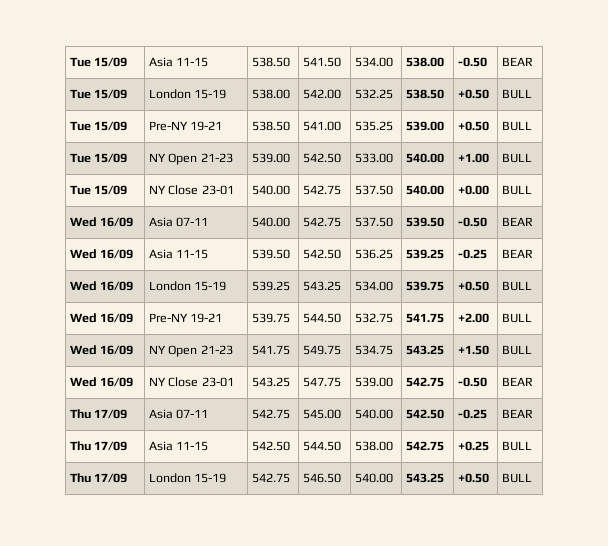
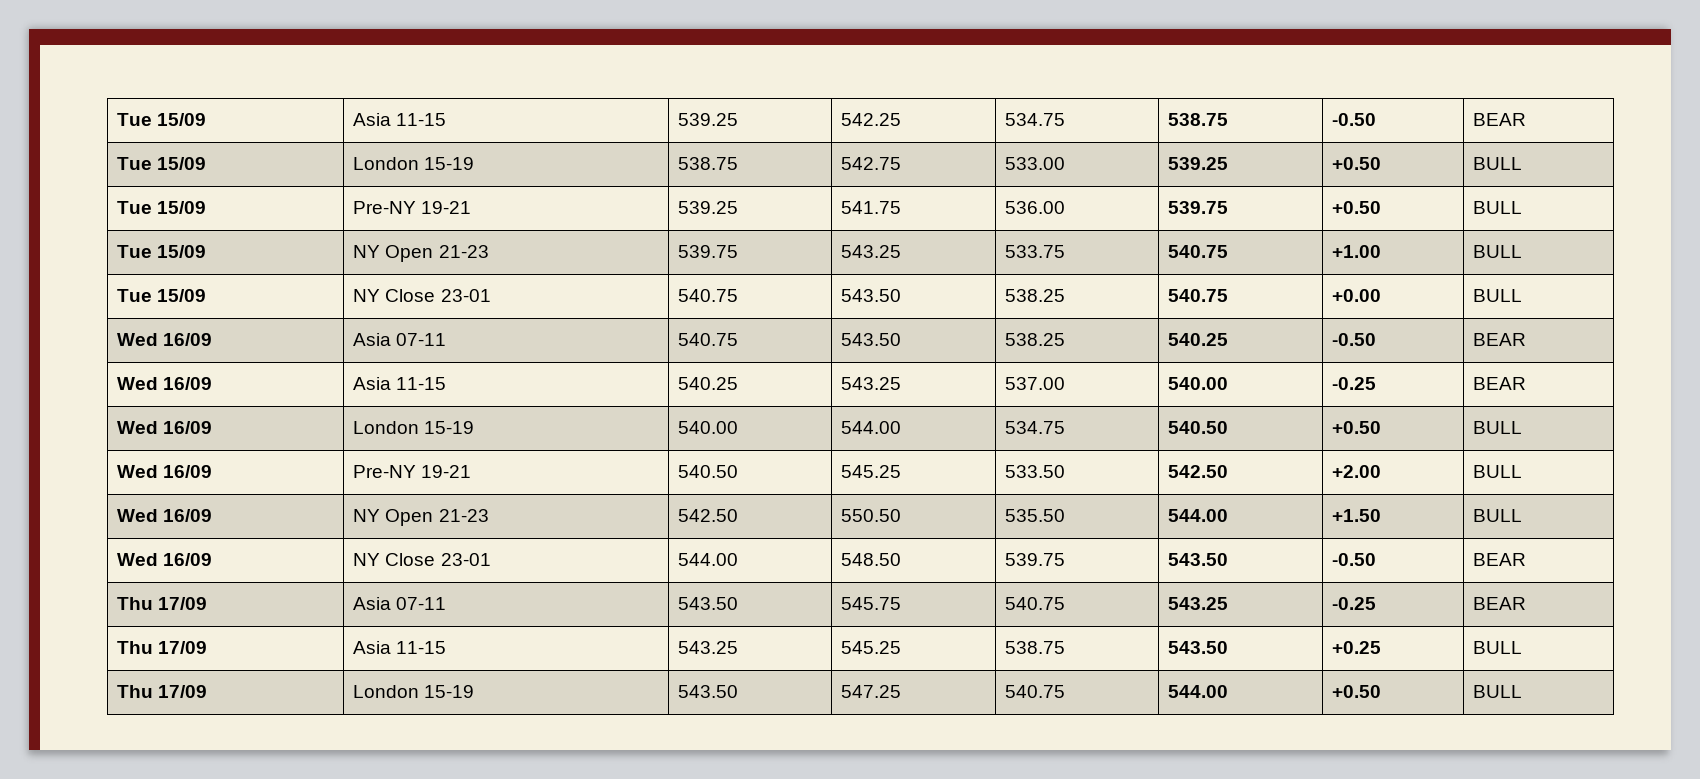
- Tue 15/09 | Asia 11-15 | 538.50 | 541.50 | 534.00 | 538.00 | -0.50 | BEAR
+ Tue 15/09 | Asia 11-15 | 539.25 | 542.25 | 534.75 | 538.75 | -0.50 | BEAR
- Tue 15/09 | London 15-19 | 538.00 | 542.00 | 532.25 | 538.50 | +0.50 | BULL
+ Tue 15/09 | London 15-19 | 538.75 | 542.75 | 533.00 | 539.25 | +0.50 | BULL
- Tue 15/09 | Pre-NY 19-21 | 538.50 | 541.00 | 535.25 | 539.00 | +0.50 | BULL
+ Tue 15/09 | Pre-NY 19-21 | 539.25 | 541.75 | 536.00 | 539.75 | +0.50 | BULL
- Tue 15/09 | NY Open 21-23 | 539.00 | 542.50 | 533.00 | 540.00 | +1.00 | BULL
+ Tue 15/09 | NY Open 21-23 | 539.75 | 543.25 | 533.75 | 540.75 | +1.00 | BULL
- Tue 15/09 | NY Close 23-01 | 540.00 | 542.75 | 537.50 | 540.00 | +0.00 | BULL
+ Tue 15/09 | NY Close 23-01 | 540.75 | 543.50 | 538.25 | 540.75 | +0.00 | BULL
- Wed 16/09 | Asia 07-11 | 540.00 | 542.75 | 537.50 | 539.50 | -0.50 | BEAR
+ Wed 16/09 | Asia 07-11 | 540.75 | 543.50 | 538.25 | 540.25 | -0.50 | BEAR
- Wed 16/09 | Asia 11-15 | 539.50 | 542.50 | 536.25 | 539.25 | -0.25 | BEAR
+ Wed 16/09 | Asia 11-15 | 540.25 | 543.25 | 537.00 | 540.00 | -0.25 | BEAR
- Wed 16/09 | London 15-19 | 539.25 | 543.25 | 534.00 | 539.75 | +0.50 | BULL
+ Wed 16/09 | London 15-19 | 540.00 | 544.00 | 534.75 | 540.50 | +0.50 | BULL
- Wed 16/09 | Pre-NY 19-21 | 539.75 | 544.50 | 532.75 | 541.75 | +2.00 | BULL
+ Wed 16/09 | Pre-NY 19-21 | 540.50 | 545.25 | 533.50 | 542.50 | +2.00 | BULL
- Wed 16/09 | NY Open 21-23 | 541.75 | 549.75 | 534.75 | 543.25 | +1.50 | BULL
+ Wed 16/09 | NY Open 21-23 | 542.50 | 550.50 | 535.50 | 544.00 | +1.50 | BULL
- Wed 16/09 | NY Close 23-01 | 543.25 | 547.75 | 539.00 | 542.75 | -0.50 | BEAR
+ Wed 16/09 | NY Close 23-01 | 544.00 | 548.50 | 539.75 | 543.50 | -0.50 | BEAR
- Thu 17/09 | Asia 07-11 | 542.75 | 545.00 | 540.00 | 542.50 | -0.25 | BEAR
+ Thu 17/09 | Asia 07-11 | 543.50 | 545.75 | 540.75 | 543.25 | -0.25 | BEAR
- Thu 17/09 | Asia 11-15 | 542.50 | 544.50 | 538.00 | 542.75 | +0.25 | BULL
+ Thu 17/09 | Asia 11-15 | 543.25 | 545.25 | 538.75 | 543.50 | +0.25 | BULL
- Thu 17/09 | London 15-19 | 542.75 | 546.50 | 540.00 | 543.25 | +0.50 | BULL
+ Thu 17/09 | London 15-19 | 543.50 | 547.25 | 540.75 | 544.00 | +0.50 | BULL

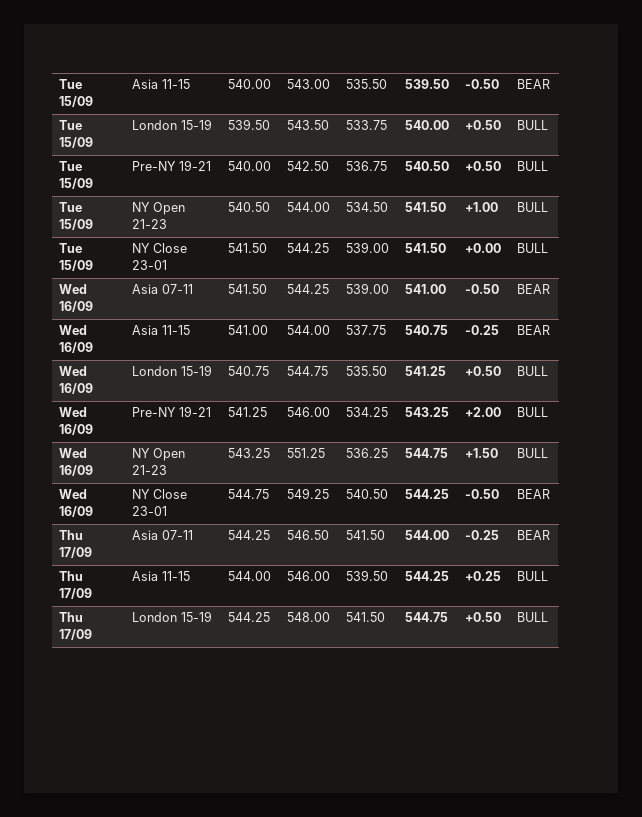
- Tue 15/09 | Asia 11-15 | 539.25 | 542.25 | 534.75 | 538.75 | -0.50 | BEAR
+ Tue 15/09 | Asia 11-15 | 540.00 | 543.00 | 535.50 | 539.50 | -0.50 | BEAR
- Tue 15/09 | London 15-19 | 538.75 | 542.75 | 533.00 | 539.25 | +0.50 | BULL
+ Tue 15/09 | London 15-19 | 539.50 | 543.50 | 533.75 | 540.00 | +0.50 | BULL
- Tue 15/09 | Pre-NY 19-21 | 539.25 | 541.75 | 536.00 | 539.75 | +0.50 | BULL
+ Tue 15/09 | Pre-NY 19-21 | 540.00 | 542.50 | 536.75 | 540.50 | +0.50 | BULL
- Tue 15/09 | NY Open 21-23 | 539.75 | 543.25 | 533.75 | 540.75 | +1.00 | BULL
+ Tue 15/09 | NY Open 21-23 | 540.50 | 544.00 | 534.50 | 541.50 | +1.00 | BULL
- Tue 15/09 | NY Close 23-01 | 540.75 | 543.50 | 538.25 | 540.75 | +0.00 | BULL
+ Tue 15/09 | NY Close 23-01 | 541.50 | 544.25 | 539.00 | 541.50 | +0.00 | BULL
- Wed 16/09 | Asia 07-11 | 540.75 | 543.50 | 538.25 | 540.25 | -0.50 | BEAR
+ Wed 16/09 | Asia 07-11 | 541.50 | 544.25 | 539.00 | 541.00 | -0.50 | BEAR
- Wed 16/09 | Asia 11-15 | 540.25 | 543.25 | 537.00 | 540.00 | -0.25 | BEAR
+ Wed 16/09 | Asia 11-15 | 541.00 | 544.00 | 537.75 | 540.75 | -0.25 | BEAR
- Wed 16/09 | London 15-19 | 540.00 | 544.00 | 534.75 | 540.50 | +0.50 | BULL
+ Wed 16/09 | London 15-19 | 540.75 | 544.75 | 535.50 | 541.25 | +0.50 | BULL
- Wed 16/09 | Pre-NY 19-21 | 540.50 | 545.25 | 533.50 | 542.50 | +2.00 | BULL
+ Wed 16/09 | Pre-NY 19-21 | 541.25 | 546.00 | 534.25 | 543.25 | +2.00 | BULL
- Wed 16/09 | NY Open 21-23 | 542.50 | 550.50 | 535.50 | 544.00 | +1.50 | BULL
+ Wed 16/09 | NY Open 21-23 | 543.25 | 551.25 | 536.25 | 544.75 | +1.50 | BULL
- Wed 16/09 | NY Close 23-01 | 544.00 | 548.50 | 539.75 | 543.50 | -0.50 | BEAR
+ Wed 16/09 | NY Close 23-01 | 544.75 | 549.25 | 540.50 | 544.25 | -0.50 | BEAR
- Thu 17/09 | Asia 07-11 | 543.50 | 545.75 | 540.75 | 543.25 | -0.25 | BEAR
+ Thu 17/09 | Asia 07-11 | 544.25 | 546.50 | 541.50 | 544.00 | -0.25 | BEAR
- Thu 17/09 | Asia 11-15 | 543.25 | 545.25 | 538.75 | 543.50 | +0.25 | BULL
+ Thu 17/09 | Asia 11-15 | 544.00 | 546.00 | 539.50 | 544.25 | +0.25 | BULL
- Thu 17/09 | London 15-19 | 543.50 | 547.25 | 540.75 | 544.00 | +0.50 | BULL
+ Thu 17/09 | London 15-19 | 544.25 | 548.00 | 541.50 | 544.75 | +0.50 | BULL

